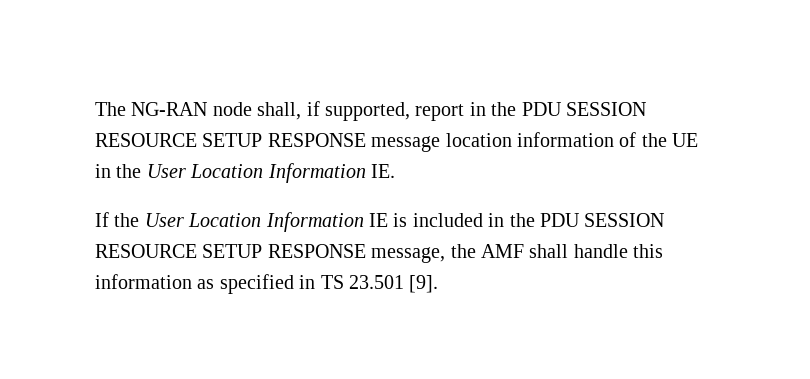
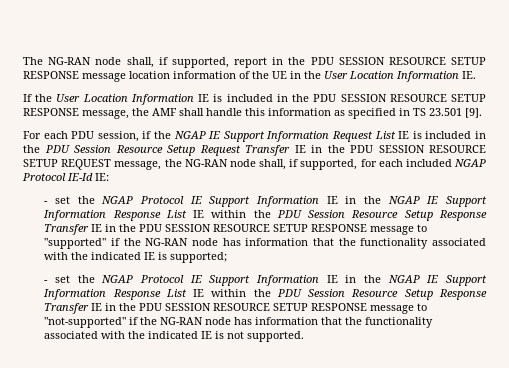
+ For each PDU session, if the NGAP IE Support Information Request List IE is included in the PDU Session Resource Setup Request Transfer IE in the PDU SESSION RESOURCE SETUP REQUEST message, the NG-RAN node shall, if supported, for each included NGAP Protocol IE-Id IE:
+ - set the NGAP Protocol IE Support Information IE in the NGAP IE Support Information Response List IE within the PDU Session Resource Setup Response Transfer IE in the PDU SESSION RESOURCE SETUP RESPONSE message to "supported" if the NG-RAN node has information that the functionality associated with the indicated IE is supported;
+ - set the NGAP Protocol IE Support Information IE in the NGAP IE Support Information Response List IE within the PDU Session Resource Setup Response Transfer IE in the PDU SESSION RESOURCE SETUP RESPONSE message to "not-supported" if the NG-RAN node has information that the functionality associated with the indicated IE is not supported.

